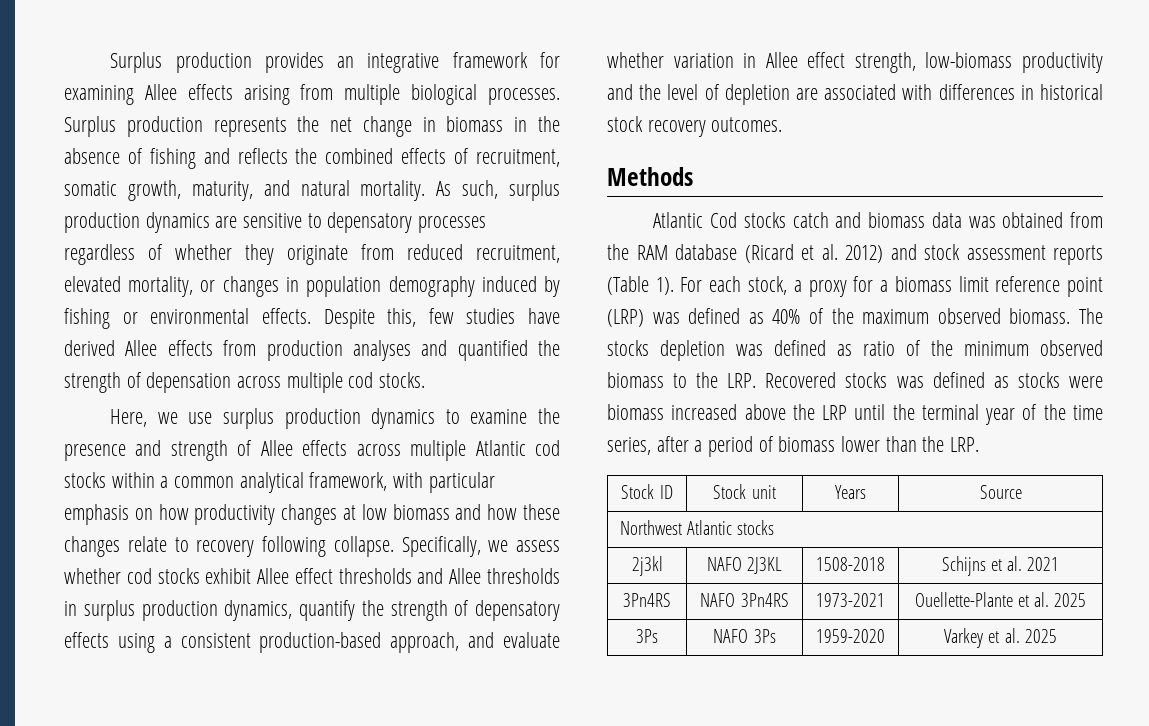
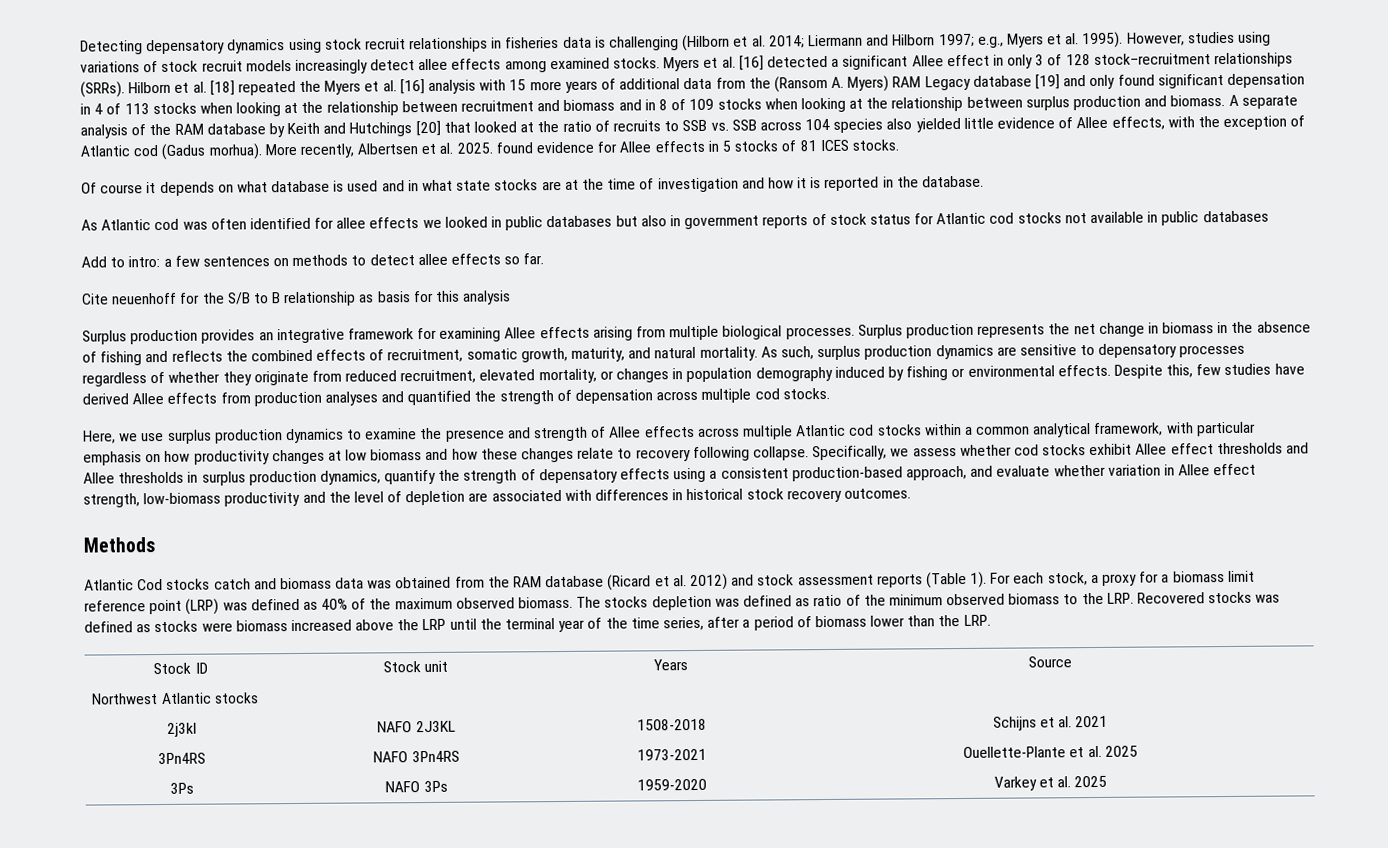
+ Detecting depensatory dynamics using stock recruit relationships in fisheries data is challenging (Hilborn et al. 2014; Liermann and Hilborn 1997; e.g., Myers et al. 1995). However, studies using variations of stock recruit models increasingly detect allee effects among examined stocks. Myers et al. [16] detected a significant Allee effect in only 3 of 128 stock–recruitment relationships (SRRs). Hilborn et al. [18] repeated the Myers et al. [16] analysis with 15 more years of additional data from the (Ransom A. Myers) RAM Legacy database [19] and only found significant depensation in 4 of 113 stocks when looking at the relationship between recruitment and biomass and in 8 of 109 stocks when looking at the relationship between surplus production and biomass. A separate analysis of the RAM database by Keith and Hutchings [20] that looked at the ratio of recruits to SSB vs. SSB across 104 species also yielded little evidence of Allee effects, with the exception of Atlantic cod (Gadus morhua). More recently, Albertsen et al. 2025. found evidence for Allee effects in 5 stocks of 81 ICES stocks.
+ Of course it depends on what database is used and in what state stocks are at the time of investigation and how it is reported in the database.
+ As Atlantic cod was often identified for allee effects we looked in public databases but also in government reports of stock status for Atlantic cod stocks not available in public databases
+ Add to intro: a few sentences on methods to detect allee effects so far.
+ Cite neuenhoff for the S/B to B relationship as basis for this analysis

